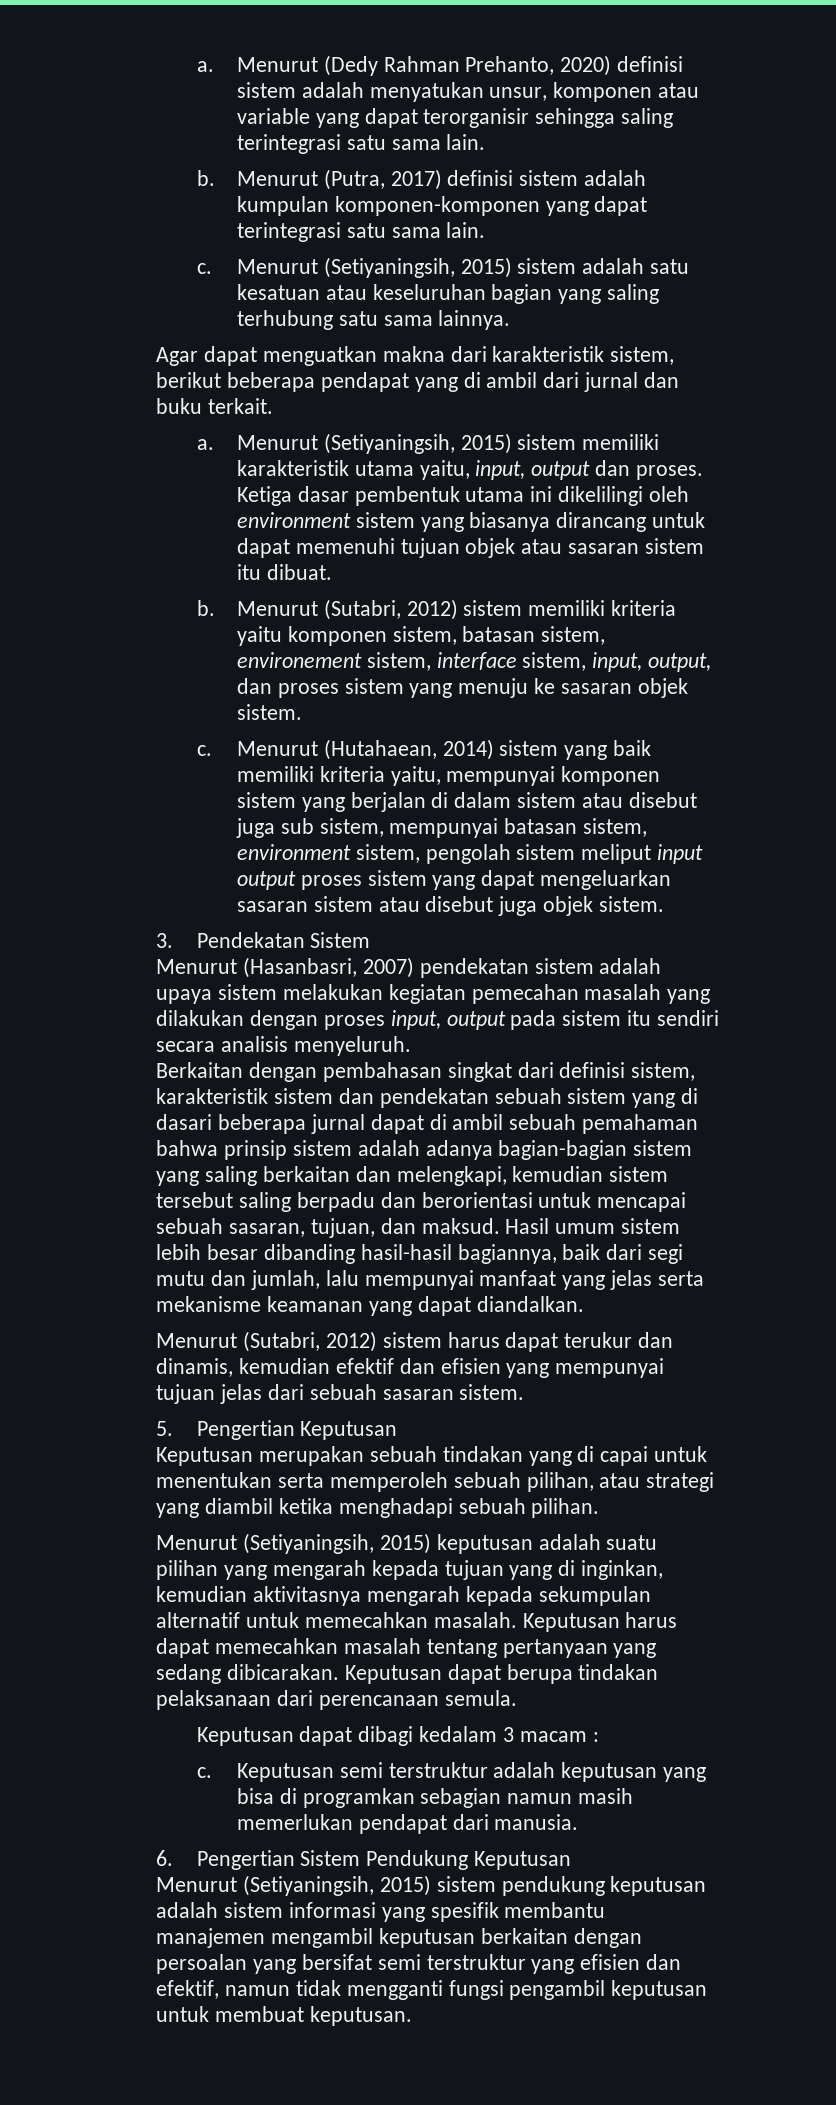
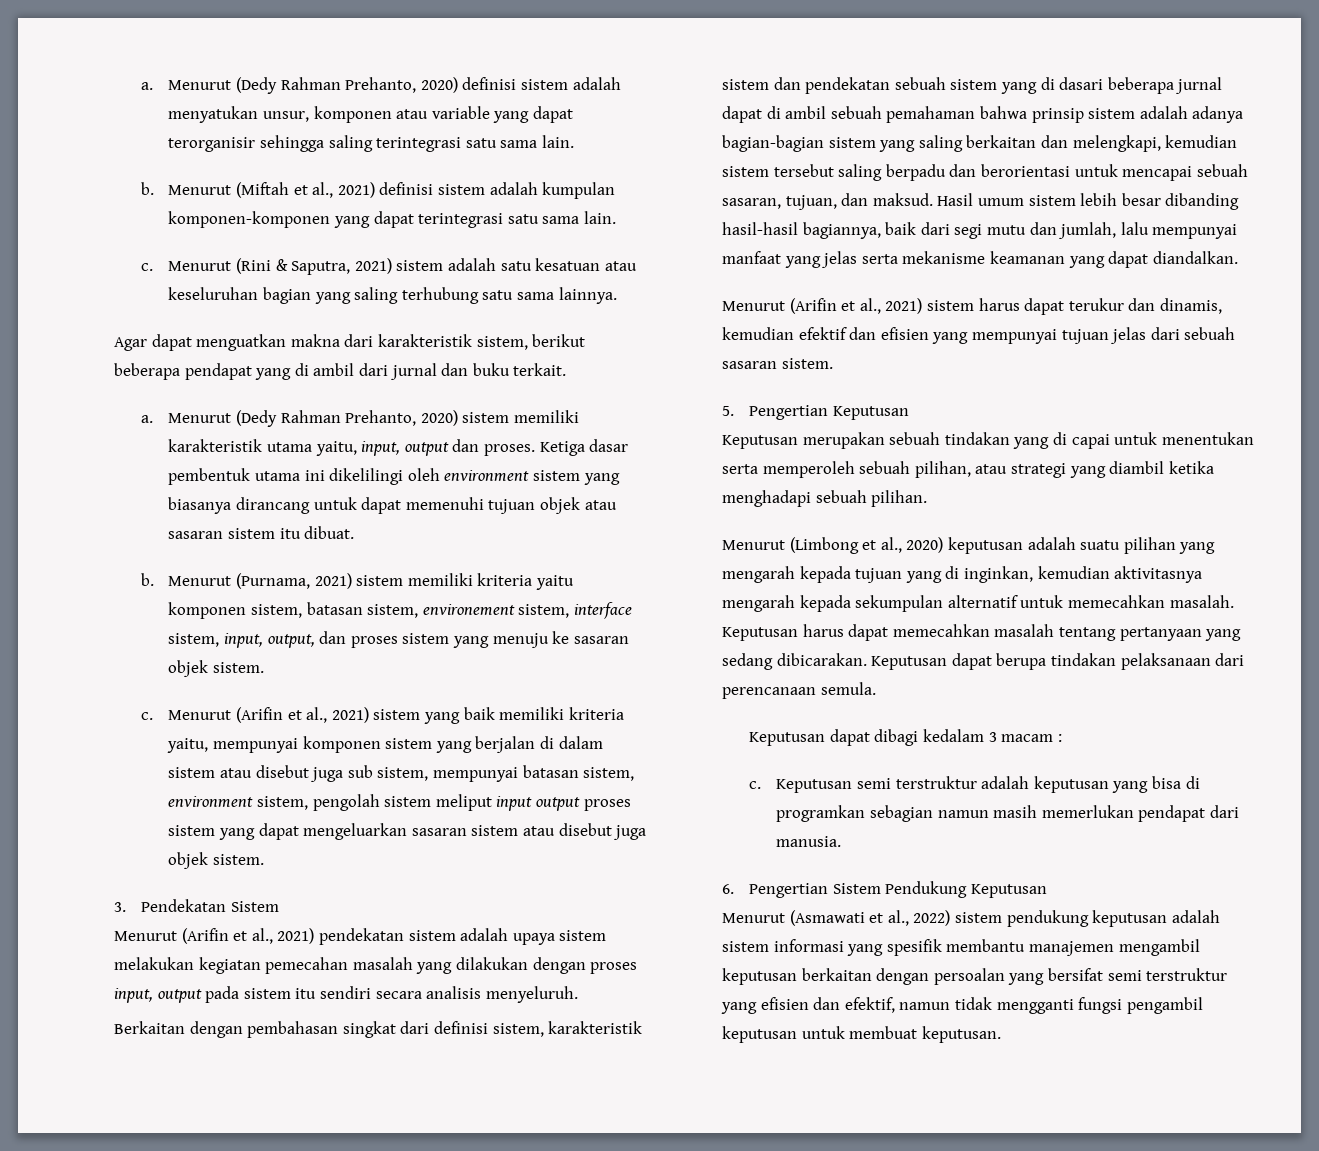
- Menurut (Putra, 2017) definisi sistem adalah kumpulan komponen-komponen yang dapat terintegrasi satu sama lain.
+ Menurut (Miftah et al., 2021) definisi sistem adalah kumpulan komponen-komponen yang dapat terintegrasi satu sama lain.
- Menurut (Setiyaningsih, 2015) sistem adalah satu kesatuan atau keseluruhan bagian yang saling terhubung satu sama lainnya.
+ Menurut (Rini & Saputra, 2021) sistem adalah satu kesatuan atau keseluruhan bagian yang saling terhubung satu sama lainnya.
- Menurut (Setiyaningsih, 2015) sistem memiliki karakteristik utama yaitu, input, output dan proses.
+ Menurut (Dedy Rahman Prehanto, 2020) sistem memiliki karakteristik utama yaitu, input, output dan proses.
- Menurut (Sutabri, 2012) sistem memiliki kriteria yaitu komponen sistem, batasan sistem, environement sistem, interface sistem, input, output, dan proses sistem yang menuju ke sasaran objek sistem.
+ Menurut (Purnama, 2021) sistem memiliki kriteria yaitu komponen sistem, batasan sistem, environement sistem, interface sistem, input, output, dan proses sistem yang menuju ke sasaran objek sistem.
- Menurut (Hutahaean, 2014) sistem yang baik memiliki kriteria yaitu, mempunyai komponen sistem yang berjalan di dalam sistem atau disebut juga sub sistem, mempunyai batasan sistem, environment sistem, pengolah sistem meliput input output proses sistem yang dapat mengeluarkan sasaran sistem atau disebut juga objek sistem.
+ Menurut (Arifin et al., 2021) sistem yang baik memiliki kriteria yaitu, mempunyai komponen sistem yang berjalan di dalam sistem atau disebut juga sub sistem, mempunyai batasan sistem, environment sistem, pengolah sistem meliput input output proses sistem yang dapat mengeluarkan sasaran sistem atau disebut juga objek sistem.
- Menurut (Hasanbasri, 2007) pendekatan sistem adalah upaya sistem melakukan kegiatan pemecahan masalah yang dilakukan dengan proses input, output pada sistem itu sendiri secara analisis menyeluruh.
+ Menurut (Arifin et al., 2021) pendekatan sistem adalah upaya sistem melakukan kegiatan pemecahan masalah yang dilakukan dengan proses input, output pada sistem itu sendiri secara analisis menyeluruh.
- Menurut (Sutabri, 2012) sistem harus dapat terukur dan dinamis, kemudian efektif dan efisien yang mempunyai tujuan jelas dari sebuah sasaran sistem.
+ Menurut (Arifin et al., 2021) sistem harus dapat terukur dan dinamis, kemudian efektif dan efisien yang mempunyai tujuan jelas dari sebuah sasaran sistem.
- Menurut (Setiyaningsih, 2015) keputusan adalah suatu pilihan yang mengarah kepada tujuan yang di inginkan, kemudian aktivitasnya mengarah kepada sekumpulan alternatif untuk memecahkan masalah.
+ Menurut (Limbong et al., 2020) keputusan adalah suatu pilihan yang mengarah kepada tujuan yang di inginkan, kemudian aktivitasnya mengarah kepada sekumpulan alternatif untuk memecahkan masalah.
- Menurut (Setiyaningsih, 2015) sistem pendukung keputusan adalah sistem informasi yang spesifik membantu manajemen mengambil keputusan berkaitan dengan persoalan yang bersifat semi terstruktur yang efisien dan efektif, namun tidak mengganti fungsi pengambil keputusan untuk membuat keputusan.
+ Menurut (Asmawati et al., 2022) sistem pendukung keputusan adalah sistem informasi yang spesifik membantu manajemen mengambil keputusan berkaitan dengan persoalan yang bersifat semi terstruktur yang efisien dan efektif, namun tidak mengganti fungsi pengambil keputusan untuk membuat keputusan.

